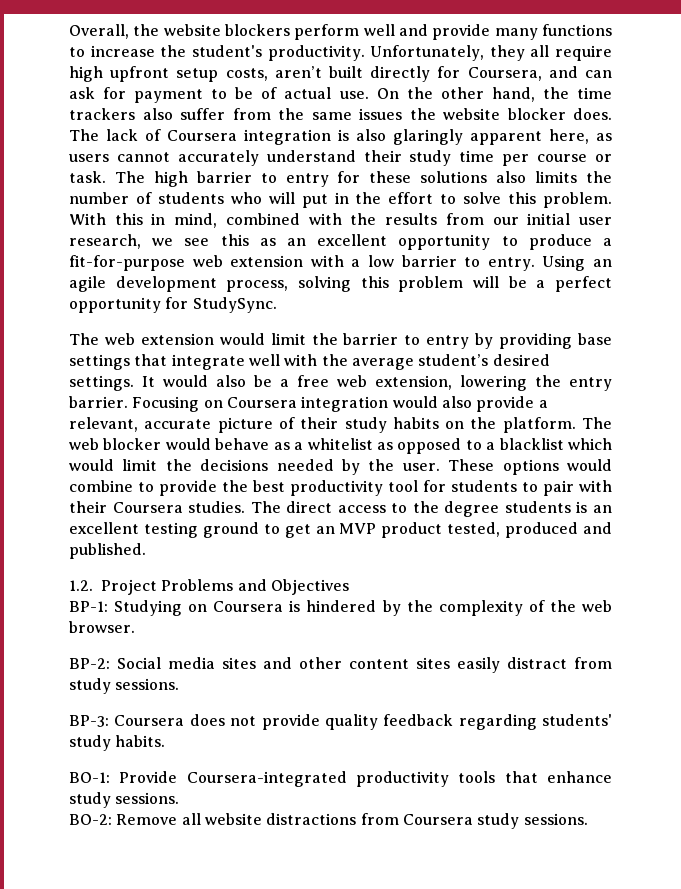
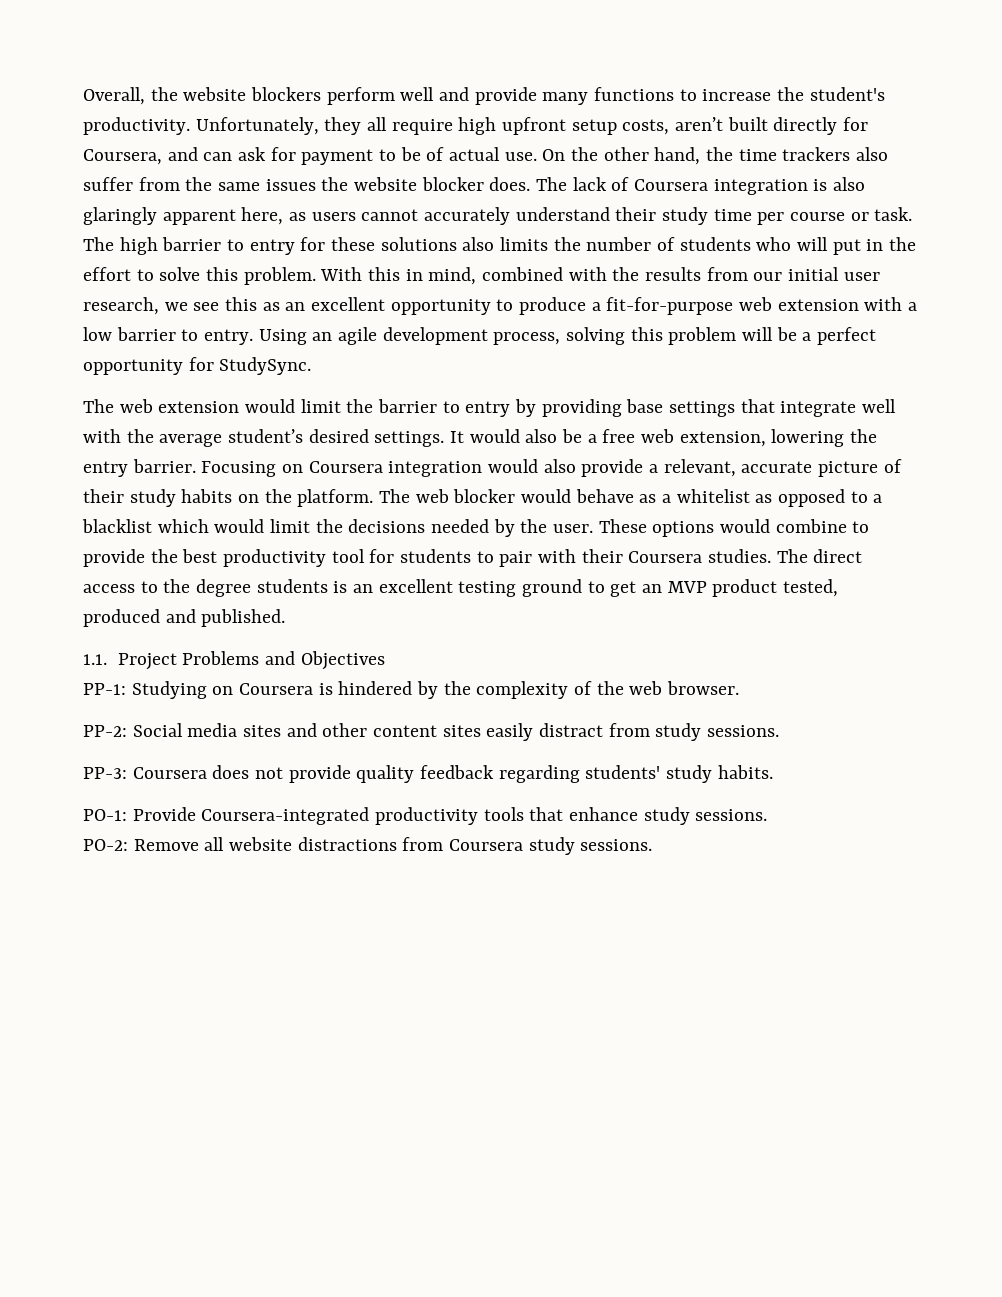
- 1.2. Project Problems and Objectives
+ 1.1. Project Problems and Objectives
- BP-1: Studying on Coursera is hindered by the complexity of the web browser.
+ PP-1: Studying on Coursera is hindered by the complexity of the web browser.
- BP-2: Social media sites and other content sites easily distract from study sessions.
+ PP-2: Social media sites and other content sites easily distract from study sessions.
- BP-3: Coursera does not provide quality feedback regarding students' study habits.
+ PP-3: Coursera does not provide quality feedback regarding students' study habits.
- BO-1: Provide Coursera-integrated productivity tools that enhance study sessions.
+ PO-1: Provide Coursera-integrated productivity tools that enhance study sessions.
- BO-2: Remove all website distractions from Coursera study sessions.
+ PO-2: Remove all website distractions from Coursera study sessions.

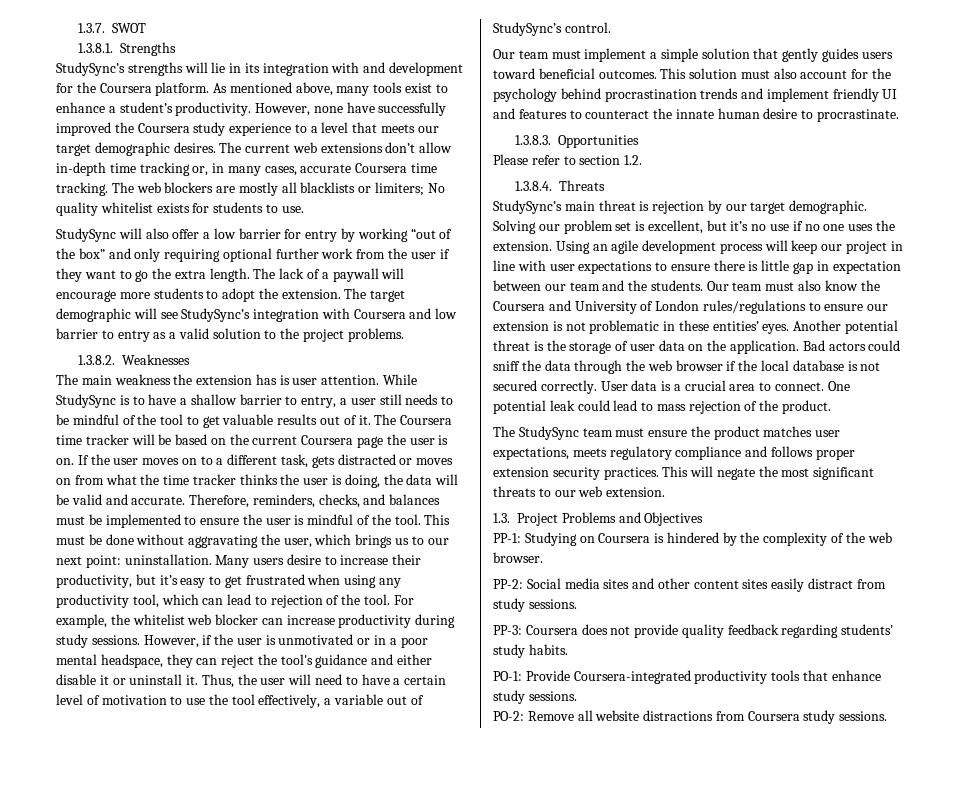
- Overall, the website blockers perform well and provide many functions to increase the student's productivity. Unfortunately, they all require high upfront setup costs, aren’t built directly for Coursera, and can ask for payment to be of actual use. On the other hand, the time trackers also suffer from the same issues the website blocker does. The lack of Coursera integration is also glaringly apparent here, as users cannot accurately understand their study time per course or task. The high barrier to entry for these solutions also limits the number of students who will put in the effort to solve this problem. With this in mind, combined with the results from our initial user research, we see this as an excellent opportunity to produce a fit-for-purpose web extension with a low barrier to entry. Using an agile development process, solving this problem will be a perfect opportunity for StudySync.
- The web extension would limit the barrier to entry by providing base settings that integrate well with the average student’s desired settings. It would also be a free web extension, lowering the entry barrier. Focusing on Coursera integration would also provide a relevant, accurate picture of their study habits on the platform. The web blocker would behave as a whitelist as opposed to a blacklist which would limit the decisions needed by the user. These options would combine to provide the best productivity tool for students to pair with their Coursera studies. The direct access to the degree students is an excellent testing ground to get an MVP product tested, produced and published.
- 1.1. Project Problems and Objectives
+ 1.3.7. SWOT
+ 1.3.8.1. Strengths
+ StudySync’s strengths will lie in its integration with and development for the Coursera platform. As mentioned above, many tools exist to enhance a student’s productivity. However, none have successfully improved the Coursera study experience to a level that meets our target demographic desires. The current web extensions don’t allow in-depth time tracking or, in many cases, accurate Coursera time tracking. The web blockers are mostly all blacklists or limiters; No quality whitelist exists for students to use.
+ StudySync will also offer a low barrier for entry by working “out of the box” and only requiring optional further work from the user if they want to go the extra length. The lack of a paywall will encourage more students to adopt the extension. The target demographic will see StudySync’s integration with Coursera and low barrier to entry as a valid solution to the project problems.
+ 1.3.8.2. Weaknesses
+ The main weakness the extension has is user attention. While StudySync is to have a shallow barrier to entry, a user still needs to be mindful of the tool to get valuable results out of it. The Coursera time tracker will be based on the current Coursera page the user is on. If the user moves on to a different task, gets distracted or moves on from what the time tracker thinks the user is doing, the data will be valid and accurate. Therefore, reminders, checks, and balances must be implemented to ensure the user is mindful of the tool. This must be done without aggravating the user, which brings us to our next point: uninstallation. Many users desire to increase their productivity, but it’s easy to get frustrated when using any productivity tool, which can lead to rejection of the tool. For example, the whitelist web blocker can increase productivity during study sessions. However, if the user is unmotivated or in a poor mental headspace, they can reject the tool's guidance and either disable it or uninstall it. Thus, the user will need to have a certain level of motivation to use the tool effectively, a variable out of StudySync’s control.
+ Our team must implement a simple solution that gently guides users toward beneficial outcomes. This solution must also account for the psychology behind procrastination trends and implement friendly UI and features to counteract the innate human desire to procrastinate.
+ 1.3.8.3. Opportunities
+ Please refer to section 1.2.
+ 1.3.8.4. Threats
+ StudySync’s main threat is rejection by our target demographic. Solving our problem set is excellent, but it’s no use if no one uses the extension. Using an agile development process will keep our project in line with user expectations to ensure there is little gap in expectation between our team and the students. Our team must also know the Coursera and University of London rules/regulations to ensure our extension is not problematic in these entities’ eyes. Another potential threat is the storage of user data on the application. Bad actors could sniff the data through the web browser if the local database is not secured correctly. User data is a crucial area to connect. One potential leak could lead to mass rejection of the product.
+ The StudySync team must ensure the product matches user expectations, meets regulatory compliance and follows proper extension security practices. This will negate the most significant threats to our web extension.
+ 1.3. Project Problems and Objectives

